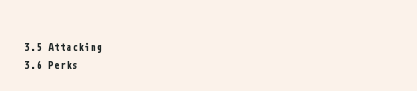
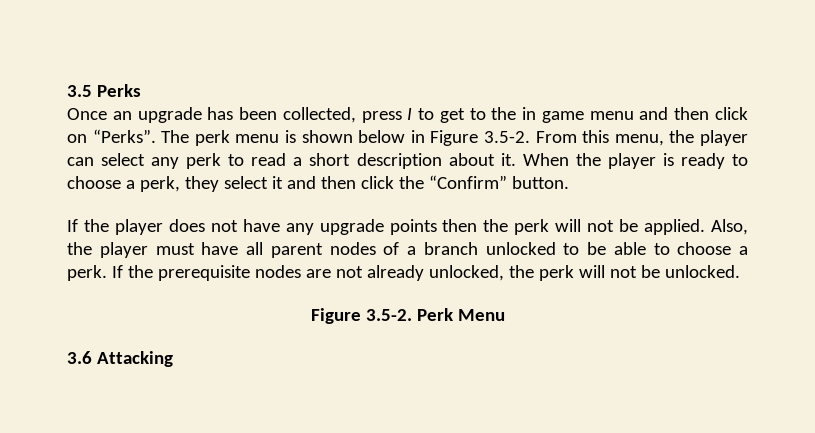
- 3.5 Attacking
+ 3.5 Perks
+ Once an upgrade has been collected, press I to get to the in game menu and then click on “Perks”. The perk menu is shown below in Figure 3.5-2. From this menu, the player can select any perk to read a short description about it. When the player is ready to choose a perk, they select it and then click the “Confirm” button.
+ If the player does not have any upgrade points then the perk will not be applied. Also, the player must have all parent nodes of a branch unlocked to be able to choose a perk. If the prerequisite nodes are not already unlocked, the perk will not be unlocked.
+ Figure 3.5-2. Perk Menu
- 3.6 Perks
+ 3.6 Attacking

